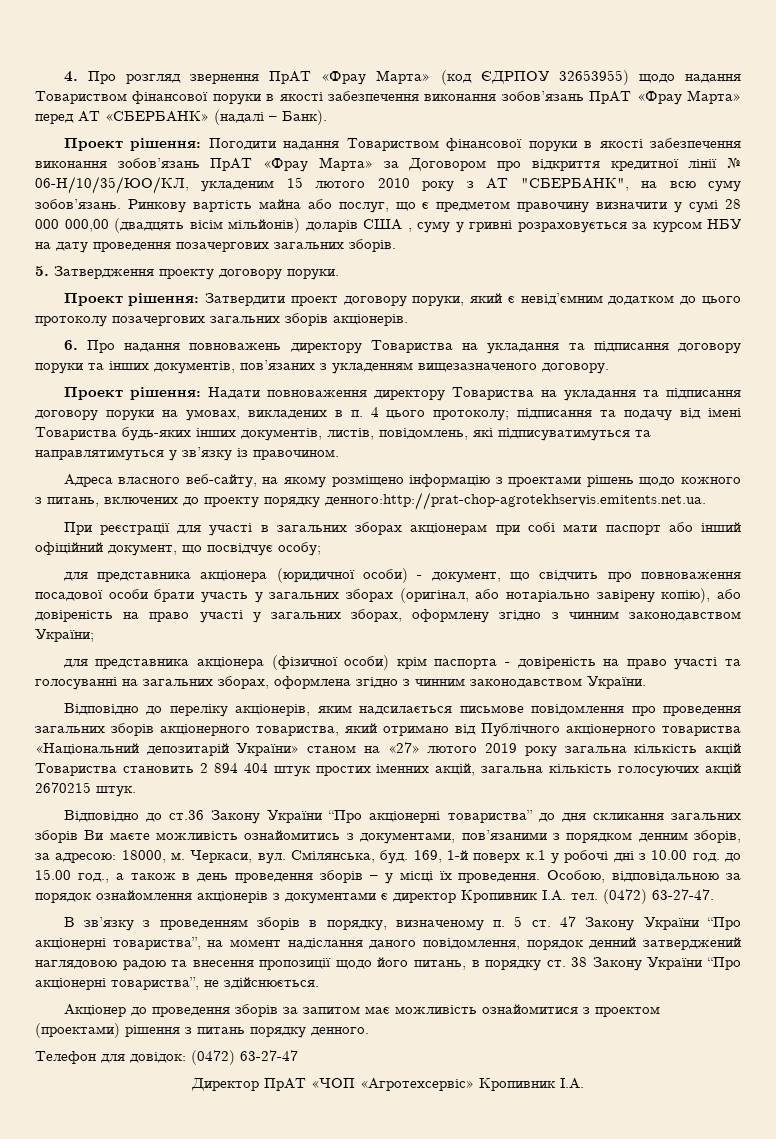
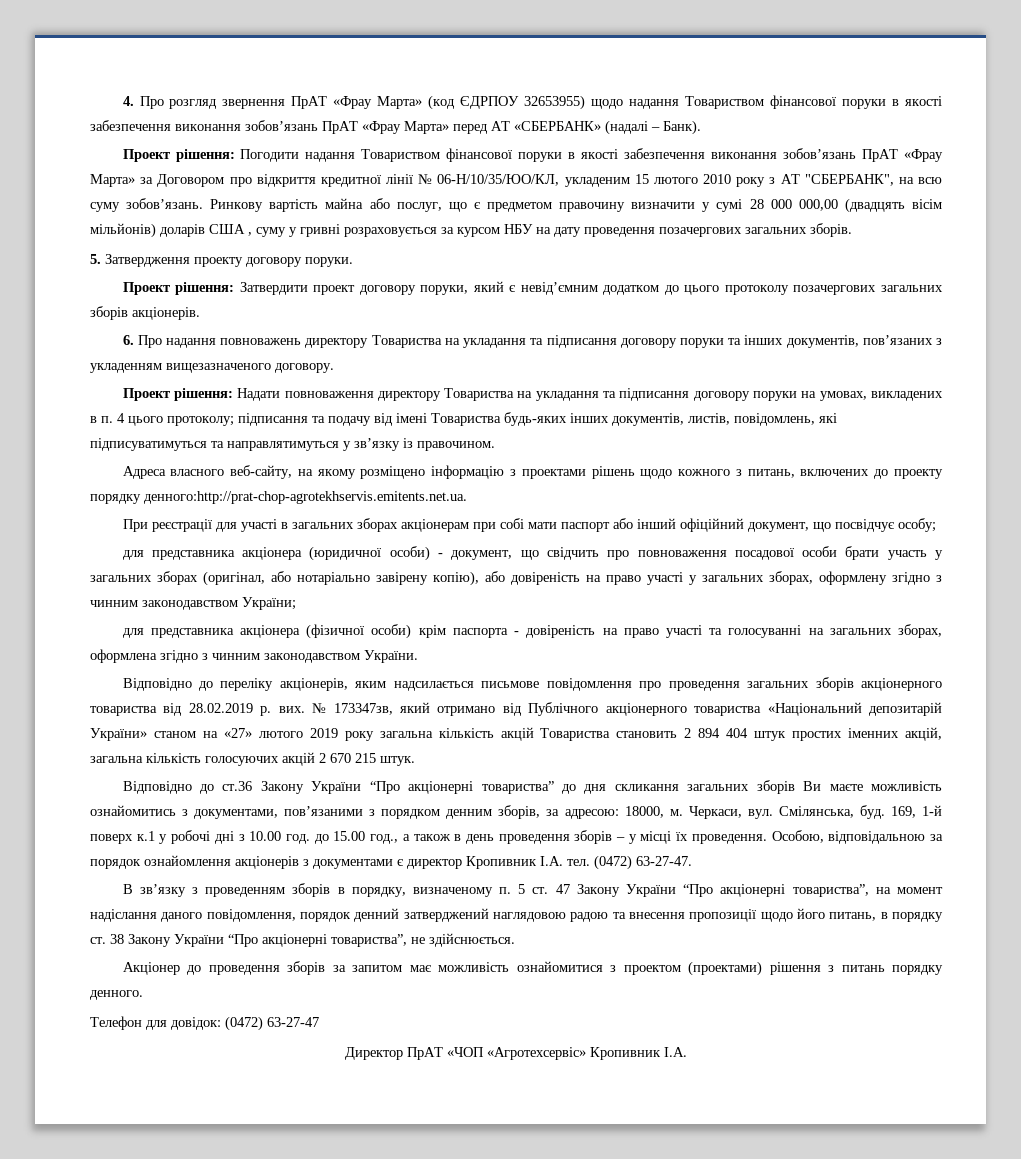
- Відповідно до переліку акціонерів, яким надсилається письмове повідомлення про проведення загальних зборів акціонерного товариства, який отримано від Публічного акціонерного товариства «Національний депозитарій України» станом на «27» лютого 2019 року загальна кількість акцій Товариства становить 2 894 404 штук простих іменних акцій, загальна кількість голосуючих акцій 2670215 штук.
+ Відповідно до переліку акціонерів, яким надсилається письмове повідомлення про проведення загальних зборів акціонерного товариства від 28.02.2019 р. вих. № 173347зв, який отримано від Публічного акціонерного товариства «Національний депозитарій України» станом на «27» лютого 2019 року загальна кількість акцій Товариства становить 2 894 404 штук простих іменних акцій, загальна кількість голосуючих акцій 2 670 215 штук.

